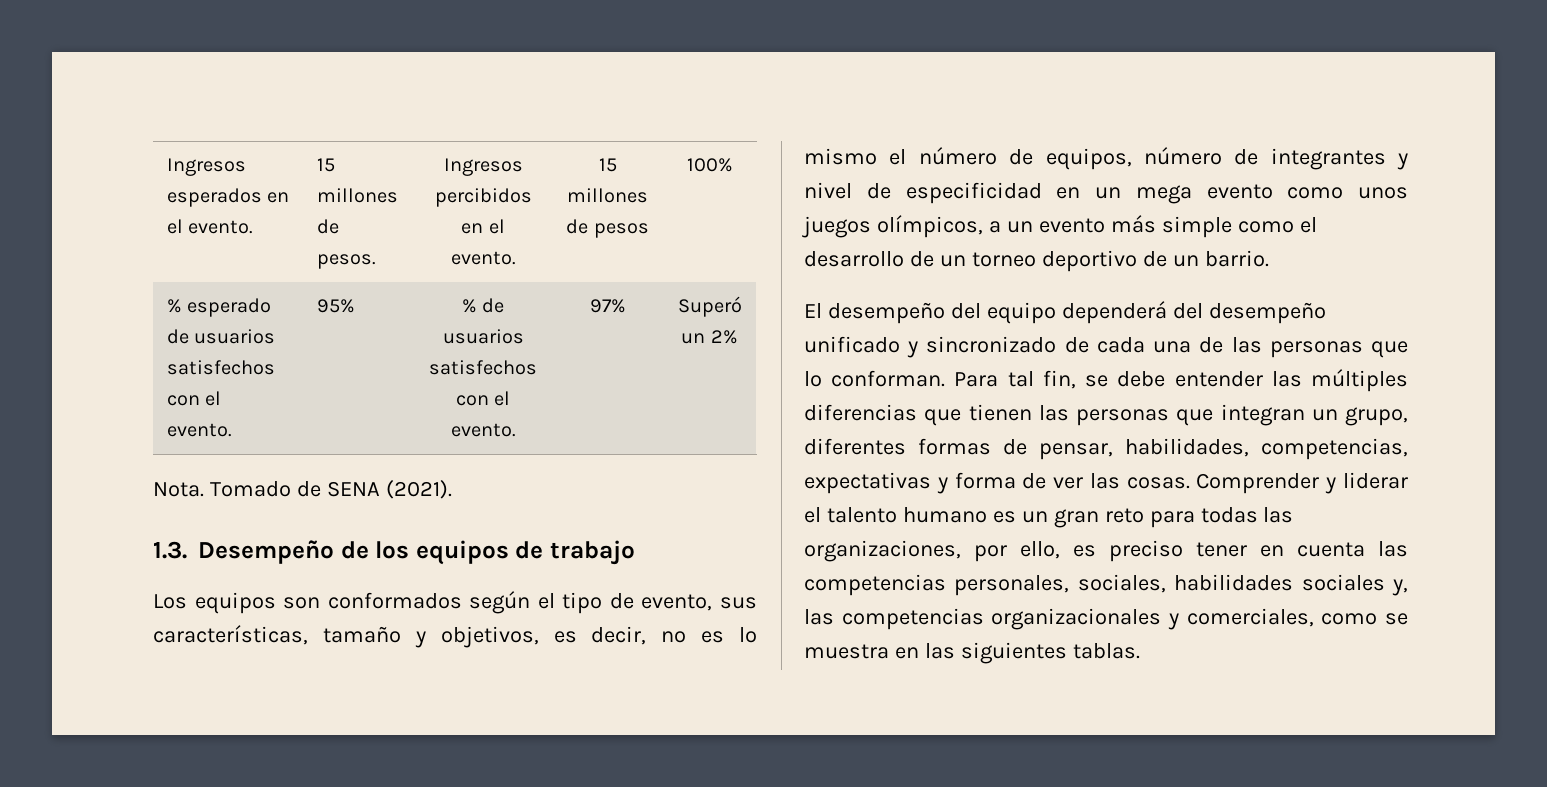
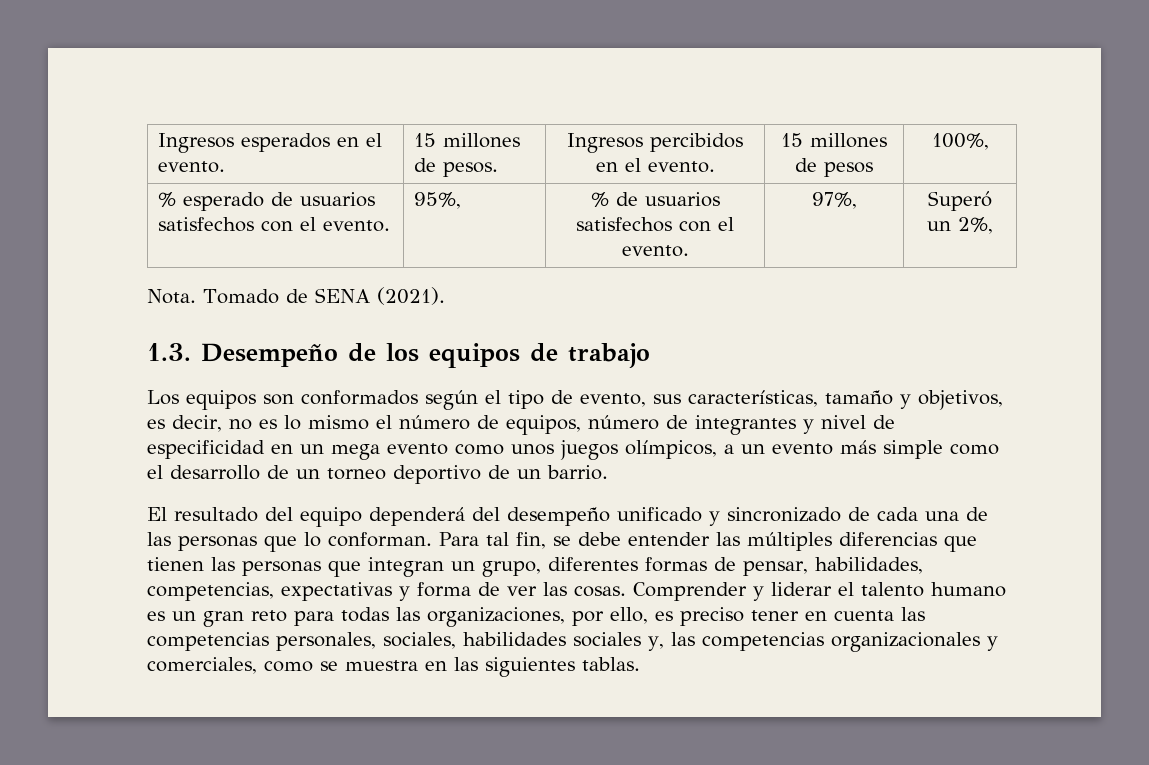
- Ingresos esperados en el evento. | 15 millones de pesos. | Ingresos percibidos en el evento. | 15 millones de pesos | 100%
+ Ingresos esperados en el evento. | 15 millones de pesos. | Ingresos percibidos en el evento. | 15 millones de pesos | 100%,
- % esperado de usuarios satisfechos con el evento. | 95% | % de usuarios satisfechos con el evento. | 97% | Superó un 2%
+ % esperado de usuarios satisfechos con el evento. | 95%, | % de usuarios satisfechos con el evento. | 97%, | Superó un 2%,
- El desempeño del equipo dependerá del desempeño unificado y sincronizado de cada una de las personas que lo conforman.
+ El resultado del equipo dependerá del desempeño unificado y sincronizado de cada una de las personas que lo conforman.

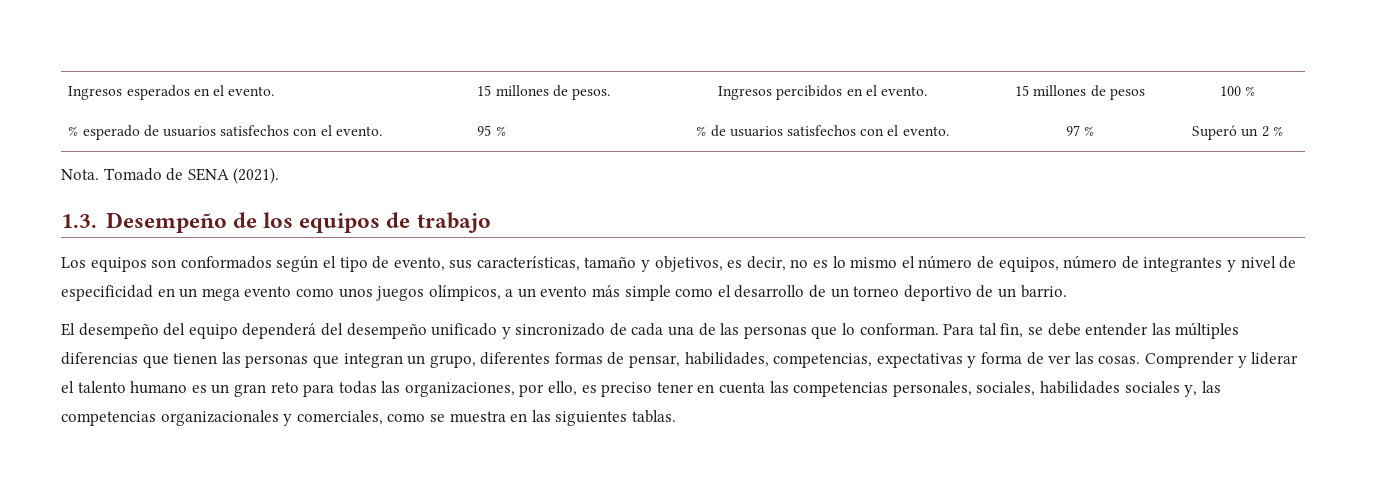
- Ingresos esperados en el evento. | 15 millones de pesos. | Ingresos percibidos en el evento. | 15 millones de pesos | 100%,
+ Ingresos esperados en el evento. | 15 millones de pesos. | Ingresos percibidos en el evento. | 15 millones de pesos | 100 %
- % esperado de usuarios satisfechos con el evento. | 95%, | % de usuarios satisfechos con el evento. | 97%, | Superó un 2%,
+ % esperado de usuarios satisfechos con el evento. | 95 % | % de usuarios satisfechos con el evento. | 97 % | Superó un 2 %
- El resultado del equipo dependerá del desempeño unificado y sincronizado de cada una de las personas que lo conforman.
+ El desempeño del equipo dependerá del desempeño unificado y sincronizado de cada una de las personas que lo conforman.

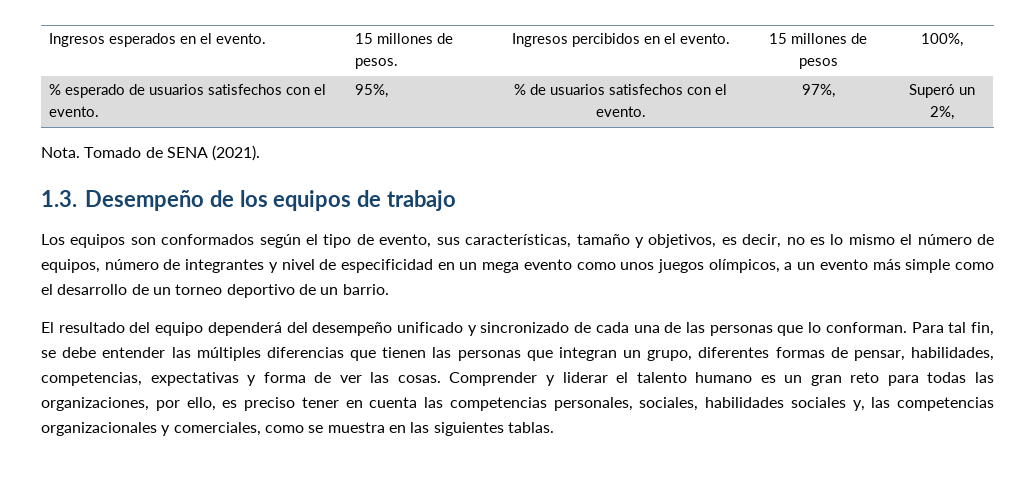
- Ingresos esperados en el evento. | 15 millones de pesos. | Ingresos percibidos en el evento. | 15 millones de pesos | 100 %
+ Ingresos esperados en el evento. | 15 millones de pesos. | Ingresos percibidos en el evento. | 15 millones de pesos | 100%,
- % esperado de usuarios satisfechos con el evento. | 95 % | % de usuarios satisfechos con el evento. | 97 % | Superó un 2 %
+ % esperado de usuarios satisfechos con el evento. | 95%, | % de usuarios satisfechos con el evento. | 97%, | Superó un 2%,
- El desempeño del equipo dependerá del desempeño unificado y sincronizado de cada una de las personas que lo conforman.
+ El resultado del equipo dependerá del desempeño unificado y sincronizado de cada una de las personas que lo conforman.

